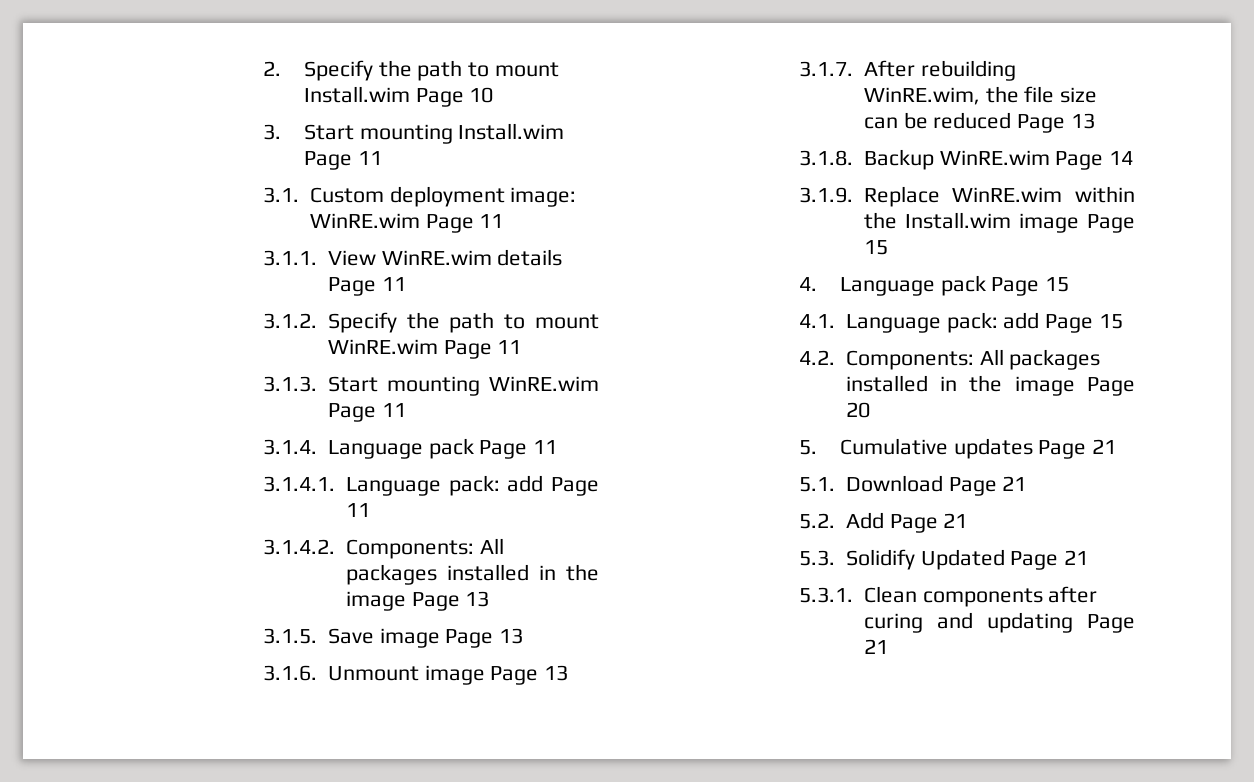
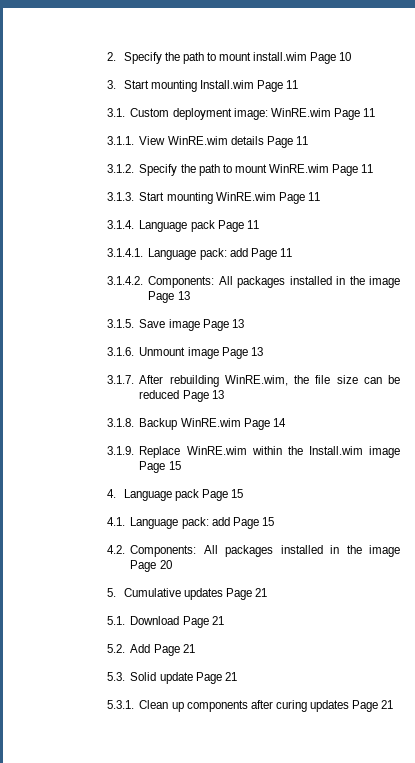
- 2. Specify the path to mount Install.wim Page 10
+ 2. Specify the path to mount install.wim Page 10
- 5.3. Solidify Updated Page 21
+ 5.3. Solid update Page 21
- 5.3.1. Clean components after curing and updating Page 21
+ 5.3.1. Clean up components after curing updates Page 21

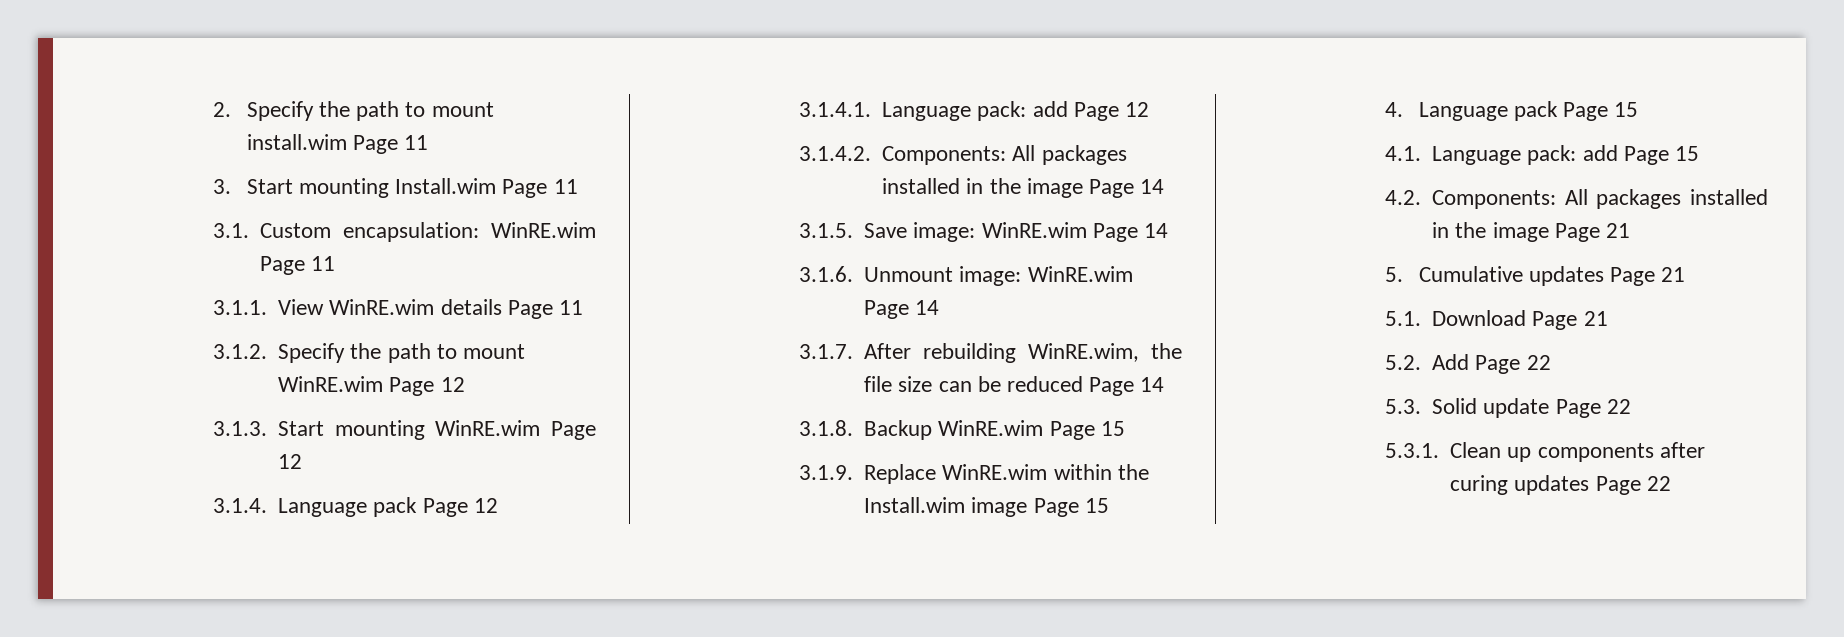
- 2. Specify the path to mount install.wim Page 10
+ 2. Specify the path to mount install.wim Page 11
- 3.1. Custom deployment image: WinRE.wim Page 11
+ 3.1. Custom encapsulation: WinRE.wim Page 11
- 3.1.2. Specify the path to mount WinRE.wim Page 11
+ 3.1.2. Specify the path to mount WinRE.wim Page 12
- 3.1.3. Start mounting WinRE.wim Page 11
+ 3.1.3. Start mounting WinRE.wim Page 12
- 3.1.4. Language pack Page 11
+ 3.1.4. Language pack Page 12
- 3.1.4.1. Language pack: add Page 11
+ 3.1.4.1. Language pack: add Page 12
- 3.1.4.2. Components: All packages installed in the image Page 13
+ 3.1.4.2. Components: All packages installed in the image Page 14
- 3.1.5. Save image Page 13
- 3.1.6. Unmount image Page 13
+ 3.1.5. Save image: WinRE.wim Page 14
+ 3.1.6. Unmount image: WinRE.wim Page 14
- 3.1.7. After rebuilding WinRE.wim, the file size can be reduced Page 13
+ 3.1.7. After rebuilding WinRE.wim, the file size can be reduced Page 14
- 3.1.8. Backup WinRE.wim Page 14
+ 3.1.8. Backup WinRE.wim Page 15
- 4.2. Components: All packages installed in the image Page 20
+ 4.2. Components: All packages installed in the image Page 21
- 5.2. Add Page 21
+ 5.2. Add Page 22
- 5.3. Solid update Page 21
+ 5.3. Solid update Page 22
- 5.3.1. Clean up components after curing updates Page 21
+ 5.3.1. Clean up components after curing updates Page 22

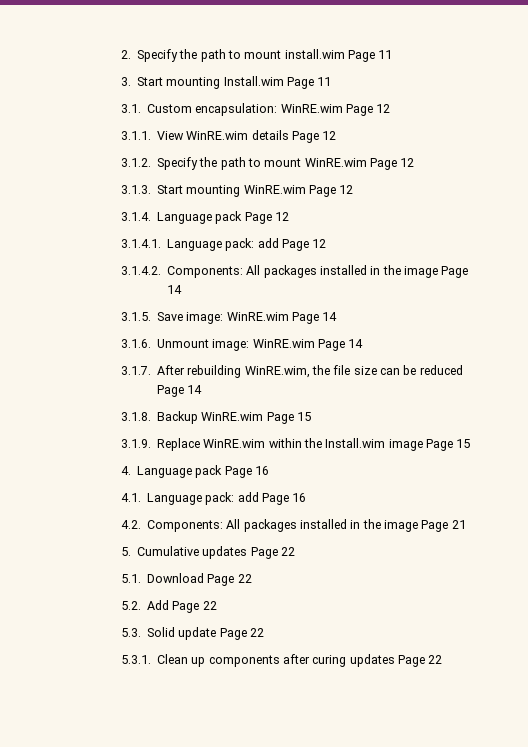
- 3.1. Custom encapsulation: WinRE.wim Page 11
+ 3.1. Custom encapsulation: WinRE.wim Page 12
- 3.1.1. View WinRE.wim details Page 11
+ 3.1.1. View WinRE.wim details Page 12
- 4. Language pack Page 15
+ 4. Language pack Page 16
- 4.1. Language pack: add Page 15
+ 4.1. Language pack: add Page 16
- 5. Cumulative updates Page 21
+ 5. Cumulative updates Page 22
- 5.1. Download Page 21
+ 5.1. Download Page 22

